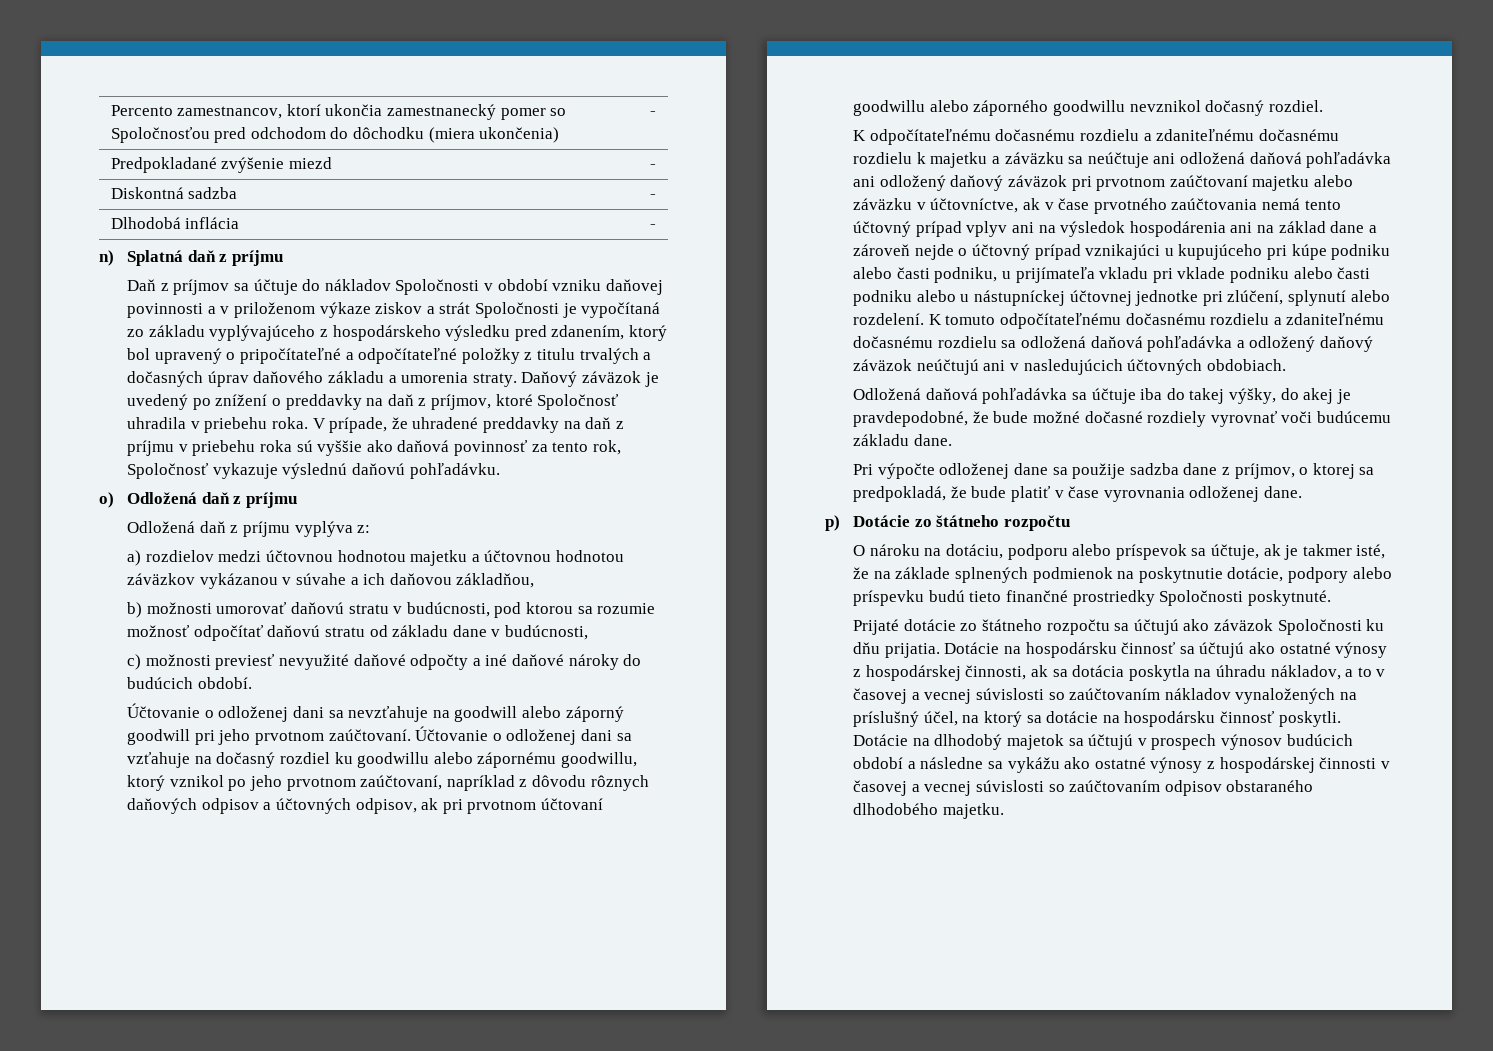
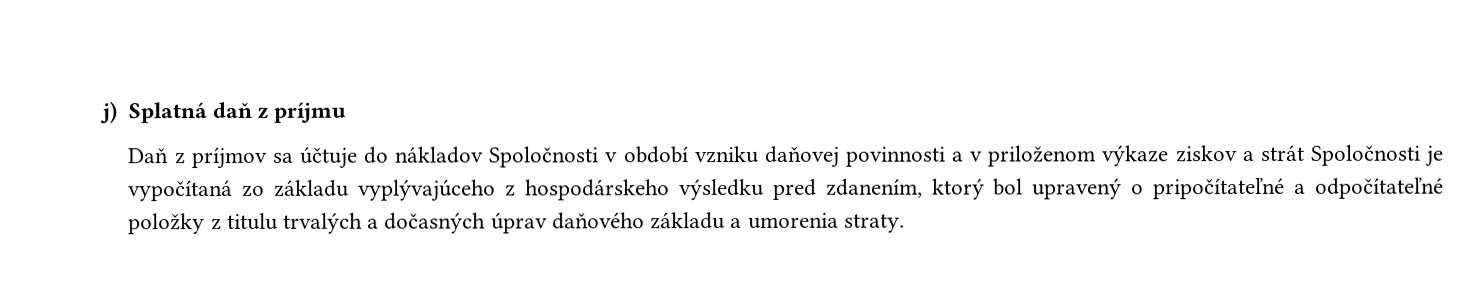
- Percento zamestnancov, ktorí ukončia zamestnanecký pomer so Spoločnosťou pred odchodom do dôchodku (miera ukončenia) | -
- Predpokladané zvýšenie miezd | -
- Diskontná sadzba | -
- Dlhodobá inflácia | -
- n) Splatná daň z príjmu
+ j) Splatná daň z príjmu
- Daňový záväzok je uvedený po znížení o preddavky na daň z príjmov, ktoré Spoločnosť uhradila v priebehu roka. V prípade, že uhradené preddavky na daň z príjmu v priebehu roka sú vyššie ako daňová povinnosť za tento rok, Spoločnosť vykazuje výslednú daňovú pohľadávku.
- o) Odložená daň z príjmu
- Odložená daň z príjmu vyplýva z:
- a) rozdielov medzi účtovnou hodnotou majetku a účtovnou hodnotou záväzkov vykázanou v súvahe a ich daňovou základňou,
- b) možnosti umorovať daňovú stratu v budúcnosti, pod ktorou sa rozumie možnosť odpočítať daňovú stratu od základu dane v budúcnosti,
- c) možnosti previesť nevyužité daňové odpočty a iné daňové nároky do budúcich období.
- Účtovanie o odloženej dani sa nevzťahuje na goodwill alebo záporný goodwill pri jeho prvotnom zaúčtovaní. Účtovanie o odloženej dani sa vzťahuje na dočasný rozdiel ku goodwillu alebo zápornému goodwillu, ktorý vznikol po jeho prvotnom zaúčtovaní, napríklad z dôvodu rôznych daňových odpisov a účtovných odpisov, ak pri prvotnom účtovaní goodwillu alebo záporného goodwillu nevznikol dočasný rozdiel.
- K odpočítateľnému dočasnému rozdielu a zdaniteľnému dočasnému rozdielu k majetku a záväzku sa neúčtuje ani odložená daňová pohľadávka ani odložený daňový záväzok pri prvotnom zaúčtovaní majetku alebo záväzku v účtovníctve, ak v čase prvotného zaúčtovania nemá tento účtovný prípad vplyv ani na výsledok hospodárenia ani na základ dane a zároveň nejde o účtovný prípad vznikajúci u kupujúceho pri kúpe podniku alebo časti podniku, u prijímateľa vkladu pri vklade podniku alebo časti podniku alebo u nástupníckej účtovnej jednotke pri zlúčení, splynutí alebo rozdelení. K tomuto odpočítateľnému dočasnému rozdielu a zdaniteľnému dočasnému rozdielu sa odložená daňová pohľadávka a odložený daňový záväzok neúčtujú ani v nasledujúcich účtovných obdobiach.
- Odložená daňová pohľadávka sa účtuje iba do takej výšky, do akej je pravdepodobné, že bude možné dočasné rozdiely vyrovnať voči budúcemu základu dane.
- Pri výpočte odloženej dane sa použije sadzba dane z príjmov, o ktorej sa predpokladá, že bude platiť v čase vyrovnania odloženej dane.
- p) Dotácie zo štátneho rozpočtu
- O nároku na dotáciu, podporu alebo príspevok sa účtuje, ak je takmer isté, že na základe splnených podmienok na poskytnutie dotácie, podpory alebo príspevku budú tieto finančné prostriedky Spoločnosti poskytnuté.
- Prijaté dotácie zo štátneho rozpočtu sa účtujú ako záväzok Spoločnosti ku dňu prijatia. Dotácie na hospodársku činnosť sa účtujú ako ostatné výnosy z hospodárskej činnosti, ak sa dotácia poskytla na úhradu nákladov, a to v časovej a vecnej súvislosti so zaúčtovaním nákladov vynaložených na príslušný účel, na ktorý sa dotácie na hospodársku činnosť poskytli. Dotácie na dlhodobý majetok sa účtujú v prospech výnosov budúcich období a následne sa vykážu ako ostatné výnosy z hospodárskej činnosti v časovej a vecnej súvislosti so zaúčtovaním odpisov obstaraného dlhodobého majetku.

